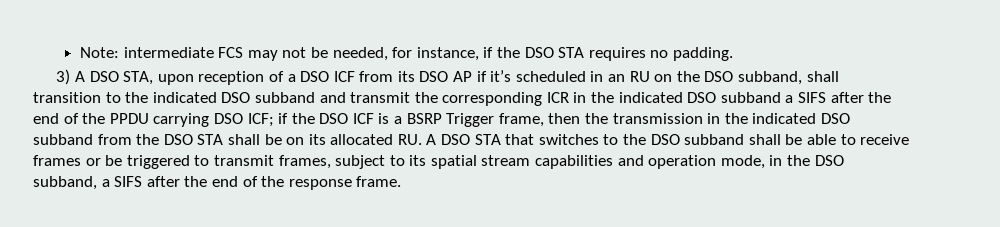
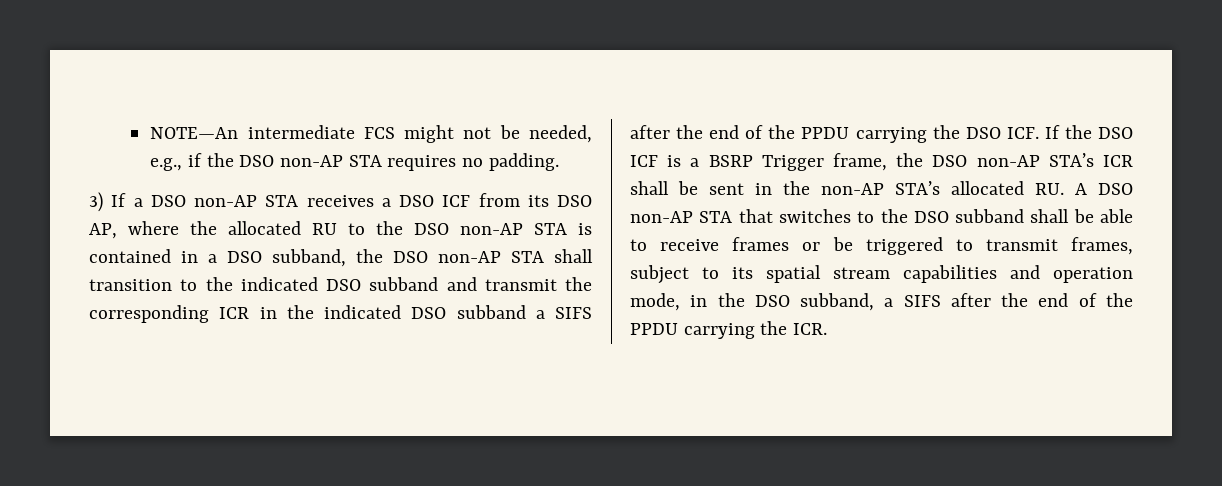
- Note: intermediate FCS may not be needed, for instance, if the DSO STA requires no padding.
+ NOTE—An intermediate FCS might not be needed, e.g., if the DSO non-AP STA requires no padding.
- 3) A DSO STA, upon reception of a DSO ICF from its DSO AP if it’s scheduled in an RU on the DSO subband, shall transition to the indicated DSO subband and transmit the corresponding ICR in the indicated DSO subband a SIFS after the end of the PPDU carrying DSO ICF; if the DSO ICF is a BSRP Trigger frame, then the transmission in the indicated DSO subband from the DSO STA shall be on its allocated RU. A DSO STA that switches to the DSO subband shall be able to receive frames or be triggered to transmit frames, subject to its spatial stream capabilities and operation mode, in the DSO subband, a SIFS after the end of the response frame.
+ 3) If a DSO non-AP STA receives a DSO ICF from its DSO AP, where the allocated RU to the DSO non-AP STA is contained in a DSO subband, the DSO non-AP STA shall transition to the indicated DSO subband and transmit the corresponding ICR in the indicated DSO subband a SIFS after the end of the PPDU carrying the DSO ICF. If the DSO ICF is a BSRP Trigger frame, the DSO non-AP STA’s ICR shall be sent in the non-AP STA’s allocated RU. A DSO non-AP STA that switches to the DSO subband shall be able to receive frames or be triggered to transmit frames, subject to its spatial stream capabilities and operation mode, in the DSO subband, a SIFS after the end of the PPDU carrying the ICR.

